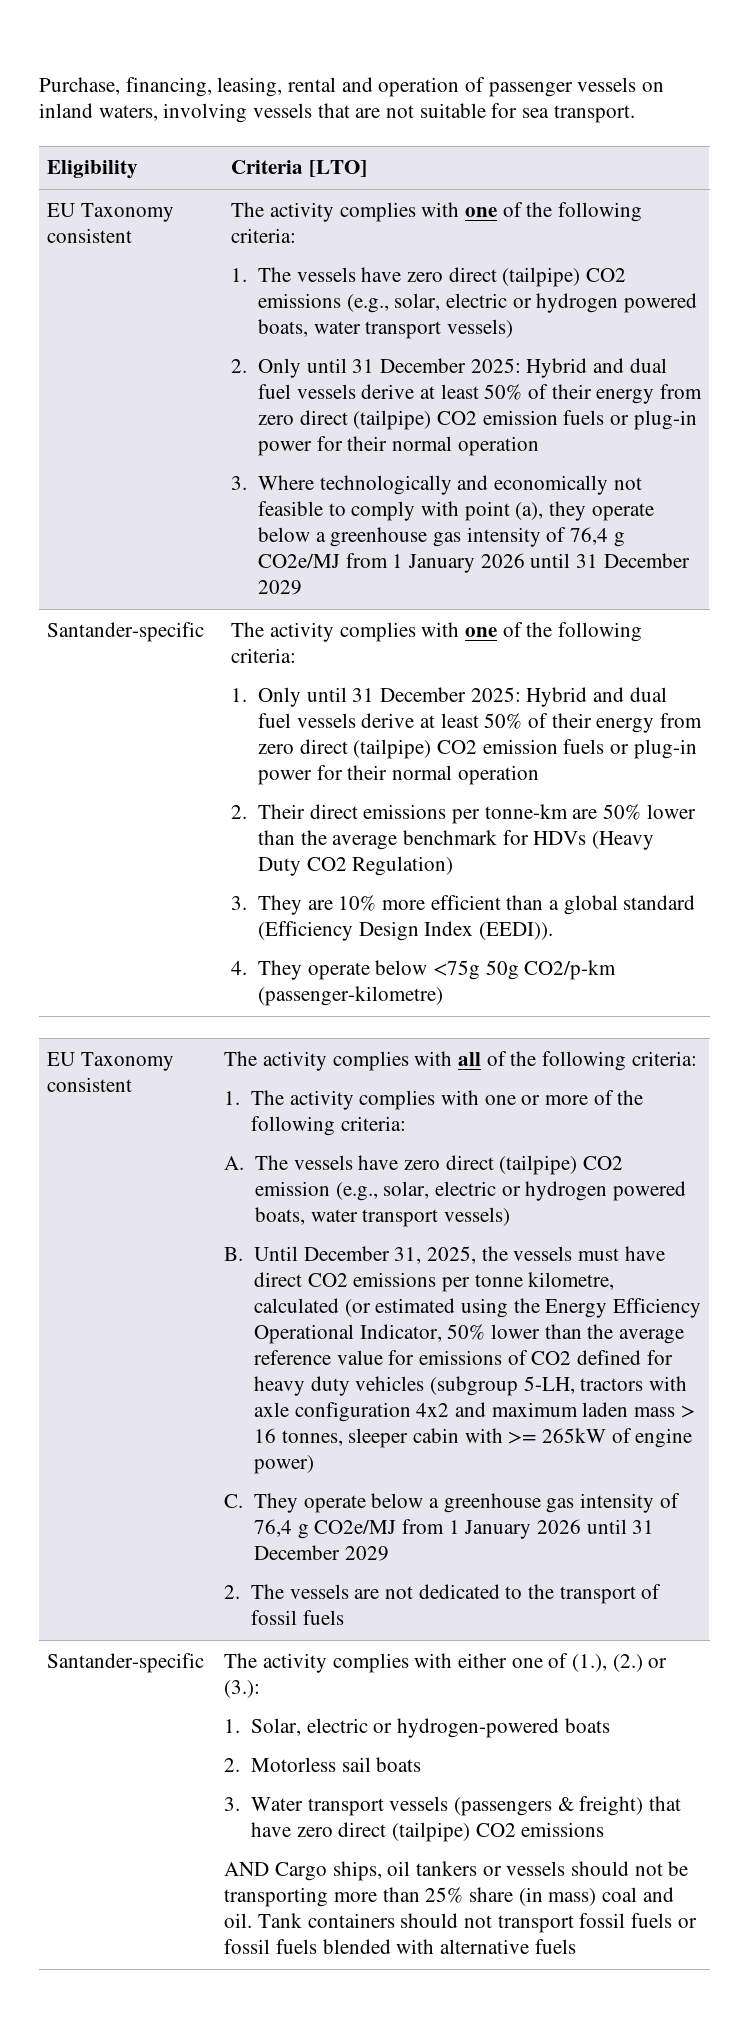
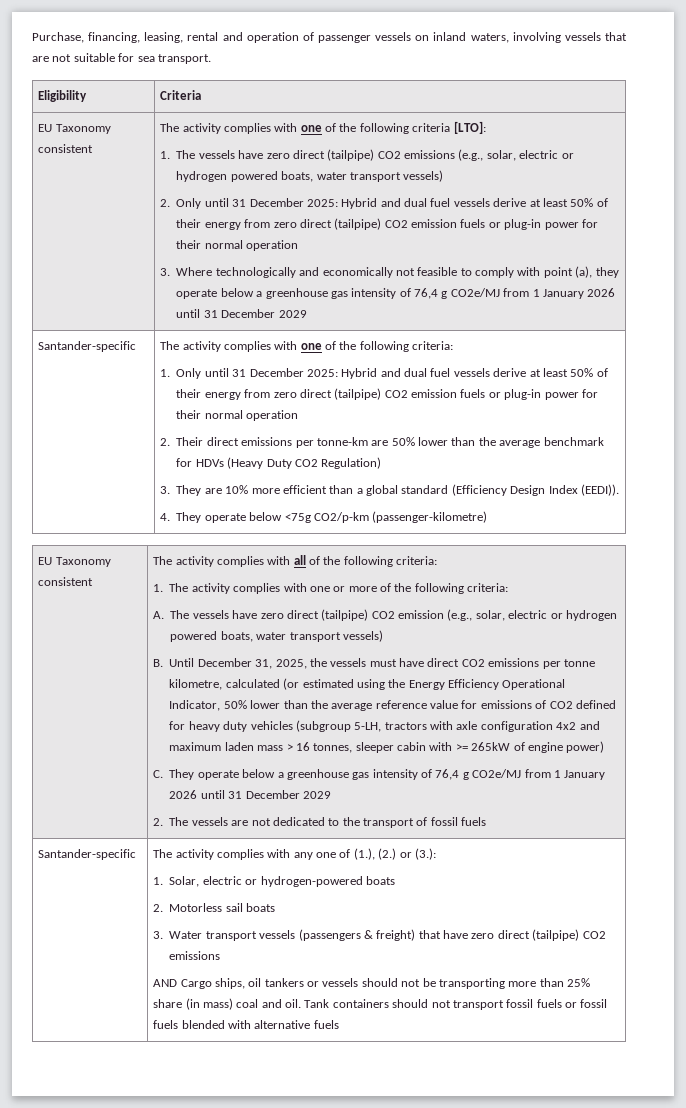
- Eligibility | Criteria [LTO]
+ Eligibility | Criteria
- EU Taxonomy consistent | The activity complies with one of the following criteria:
+ EU Taxonomy consistent | The activity complies with one of the following criteria [LTO]:
- 4. They operate below <75g 50g CO2/p-km (passenger-kilometre)
+ 4. They operate below <75g CO2/p-km (passenger-kilometre)
- The activity complies with either one of (1.), (2.) or (3.):
+ The activity complies with any one of (1.), (2.) or (3.):

